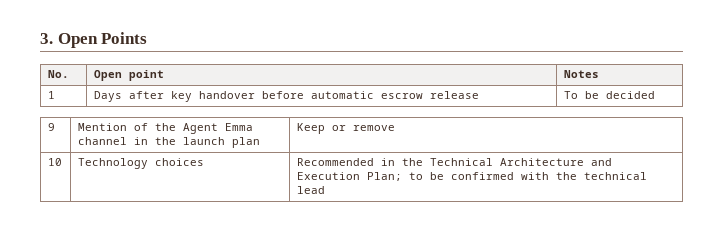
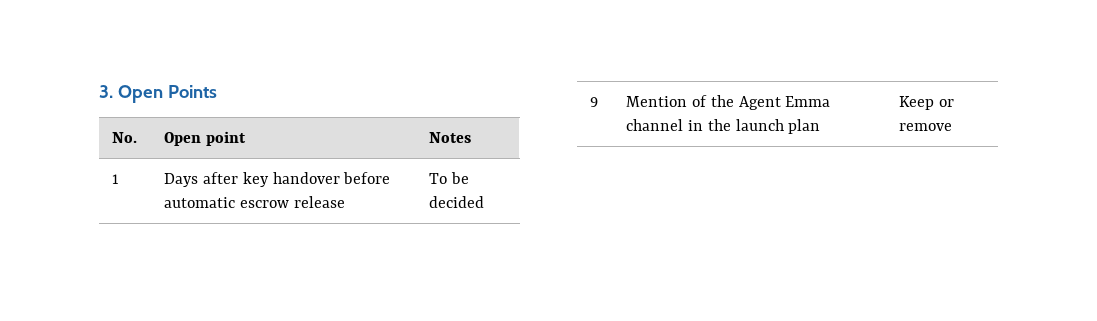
- 10 | Technology choices | Recommended in the Technical Architecture and Execution Plan; to be confirmed with the technical lead

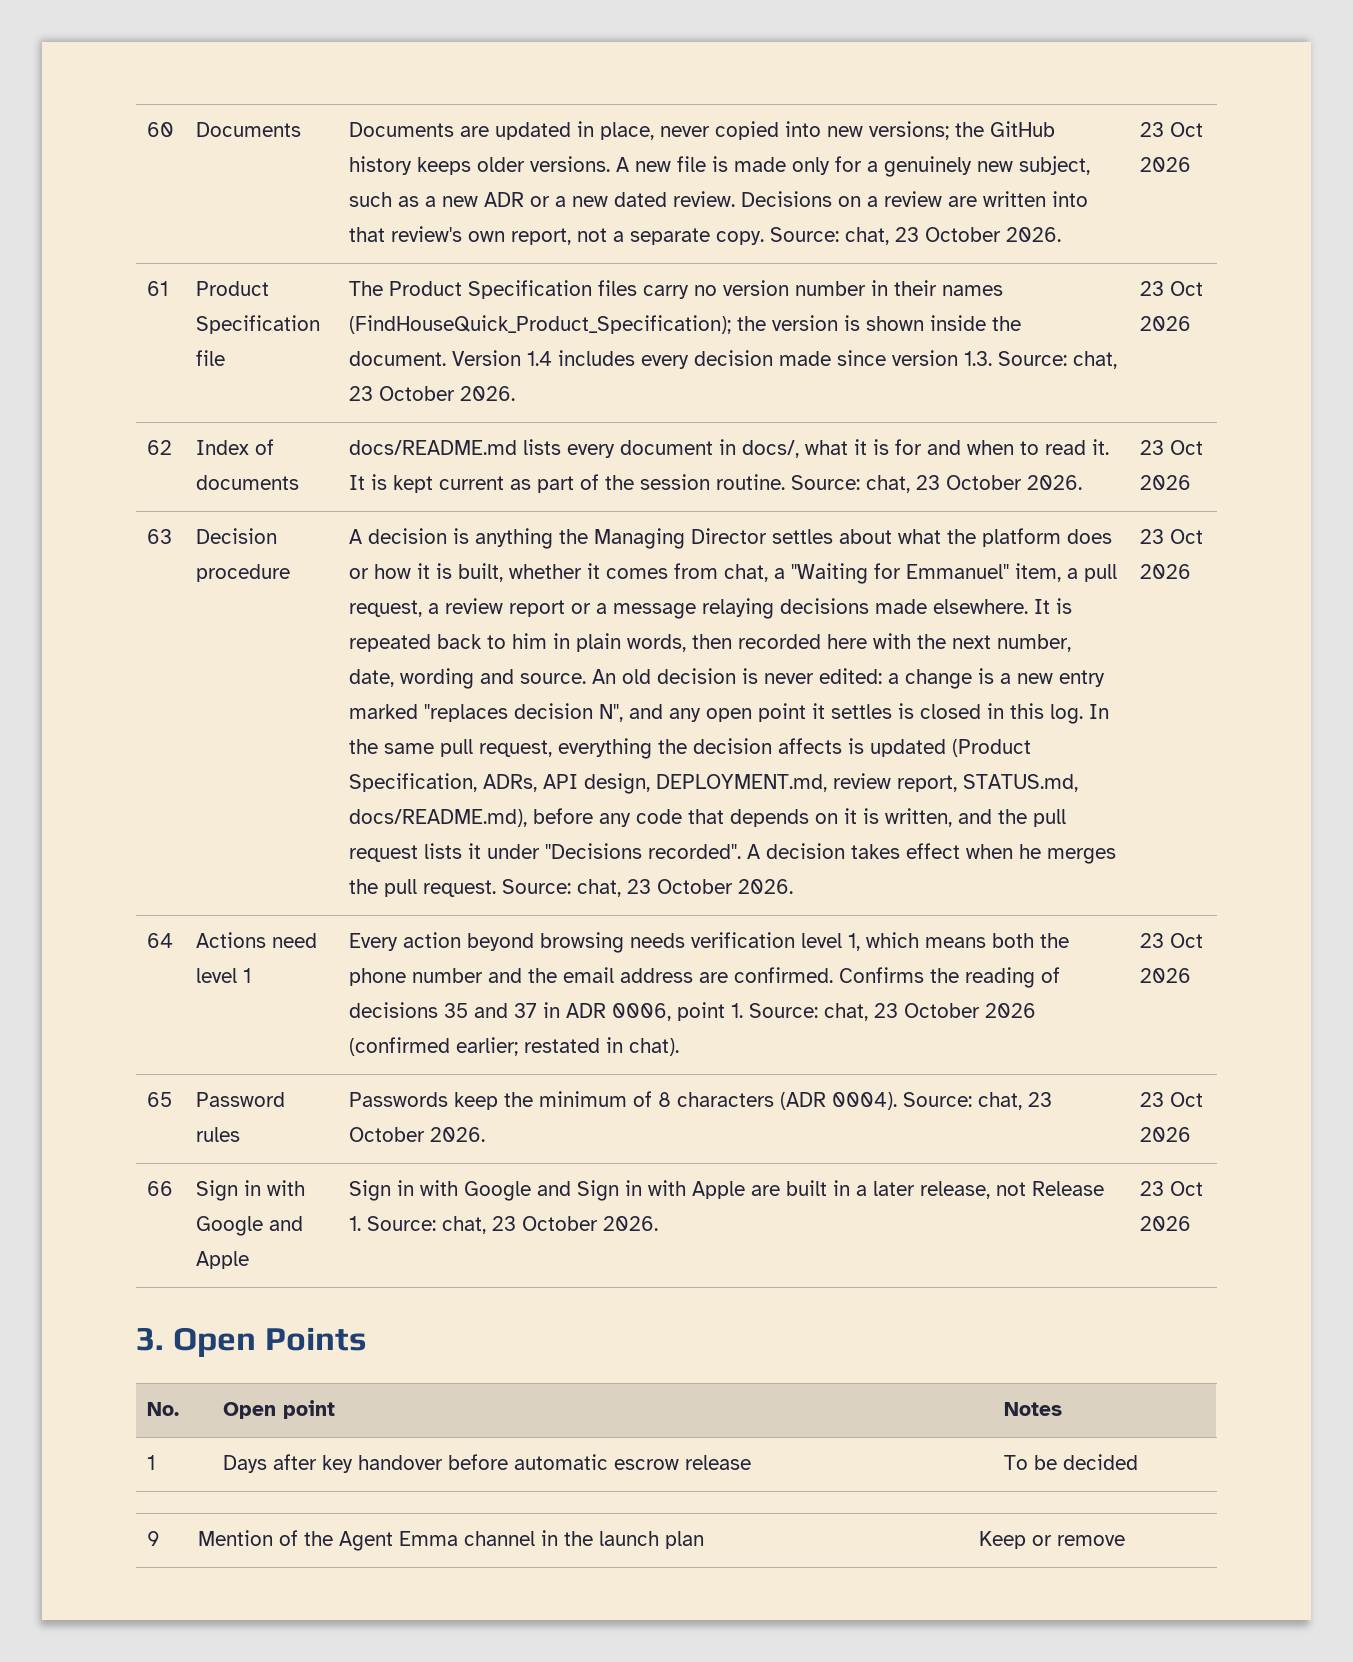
+ 60 | Documents | Documents are updated in place, never copied into new versions; the GitHub history keeps older versions. A new file is made only for a genuinely new subject, such as a new ADR or a new dated review. Decisions on a review are written into that review's own report, not a separate copy. Source: chat, 23 October 2026. | 23 Oct 2026
+ 61 | Product Specification file | The Product Specification files carry no version number in their names (FindHouseQuick_Product_Specification); the version is shown inside the document. Version 1.4 includes every decision made since version 1.3. Source: chat, 23 October 2026. | 23 Oct 2026
+ 62 | Index of documents | docs/README.md lists every document in docs/, what it is for and when to read it. It is kept current as part of the session routine. Source: chat, 23 October 2026. | 23 Oct 2026
+ 63 | Decision procedure | A decision is anything the Managing Director settles about what the platform does or how it is built, whether it comes from chat, a "Waiting for Emmanuel" item, a pull request, a review report or a message relaying decisions made elsewhere. It is repeated back to him in plain words, then recorded here with the next number, date, wording and source. An old decision is never edited: a change is a new entry marked "replaces decision N", and any open point it settles is closed in this log. In the same pull request, everything the decision affects is updated (Product Specification, ADRs, API design, DEPLOYMENT.md, review report, STATUS.md, docs/README.md), before any code that depends on it is written, and the pull request lists it under "Decisions recorded". A decision takes effect when he merges the pull request. Source: chat, 23 October 2026. | 23 Oct 2026
+ 64 | Actions need level 1 | Every action beyond browsing needs verification level 1, which means both the phone number and the email address are confirmed. Confirms the reading of decisions 35 and 37 in ADR 0006, point 1. Source: chat, 23 October 2026 (confirmed earlier; restated in chat). | 23 Oct 2026
+ 65 | Password rules | Passwords keep the minimum of 8 characters (ADR 0004). Source: chat, 23 October 2026. | 23 Oct 2026
+ 66 | Sign in with Google and Apple | Sign in with Google and Sign in with Apple are built in a later release, not Release 1. Source: chat, 23 October 2026. | 23 Oct 2026

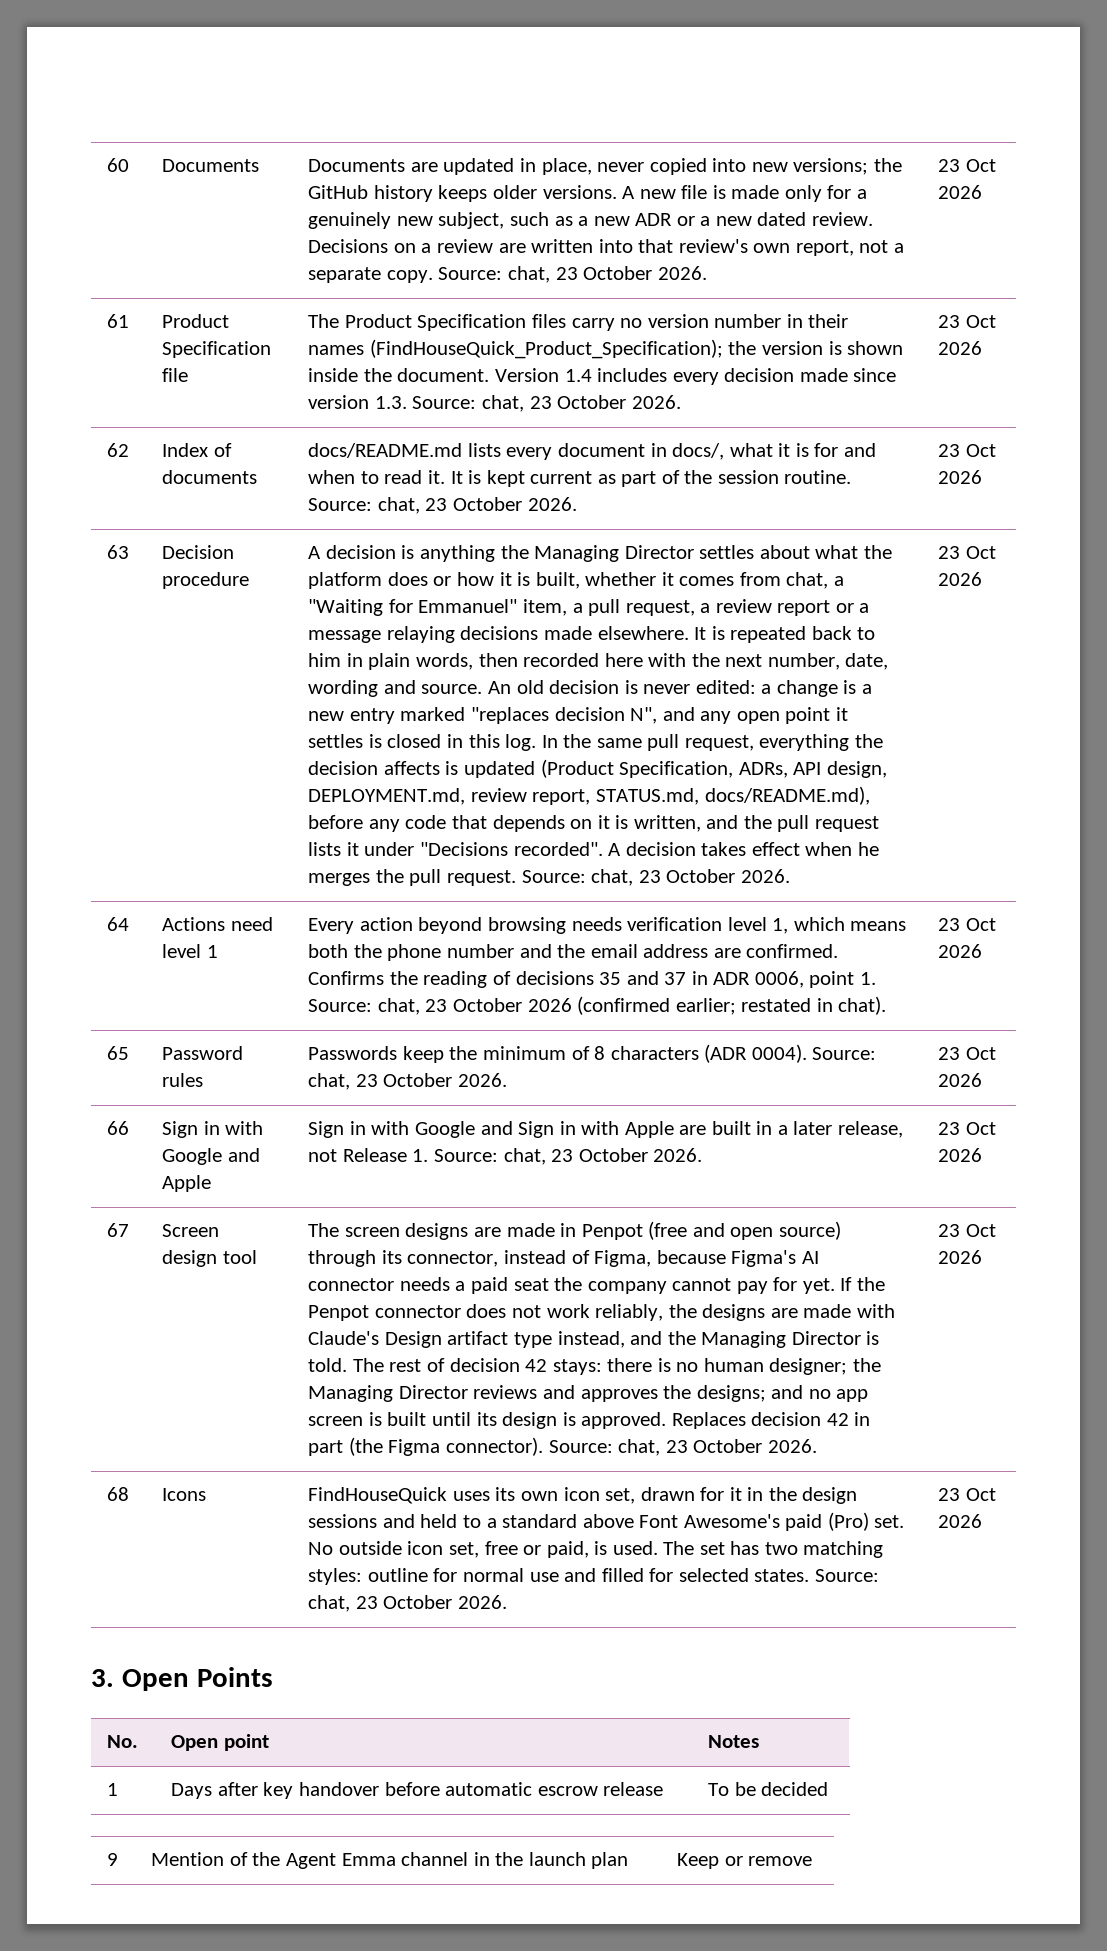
+ 67 | Screen design tool | The screen designs are made in Penpot (free and open source) through its connector, instead of Figma, because Figma's AI connector needs a paid seat the company cannot pay for yet. If the Penpot connector does not work reliably, the designs are made with Claude's Design artifact type instead, and the Managing Director is told. The rest of decision 42 stays: there is no human designer; the Managing Director reviews and approves the designs; and no app screen is built until its design is approved. Replaces decision 42 in part (the Figma connector). Source: chat, 23 October 2026. | 23 Oct 2026
+ 68 | Icons | FindHouseQuick uses its own icon set, drawn for it in the design sessions and held to a standard above Font Awesome's paid (Pro) set. No outside icon set, free or paid, is used. The set has two matching styles: outline for normal use and filled for selected states. Source: chat, 23 October 2026. | 23 Oct 2026

